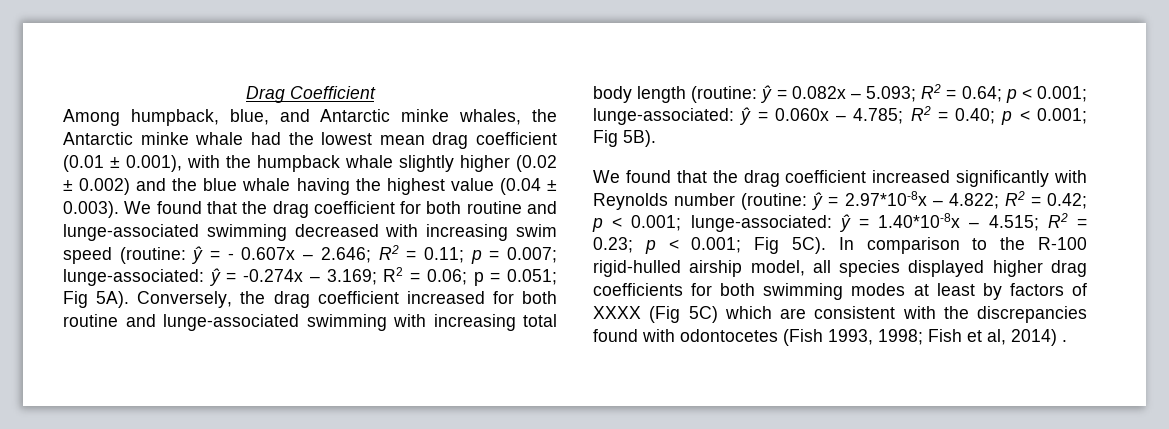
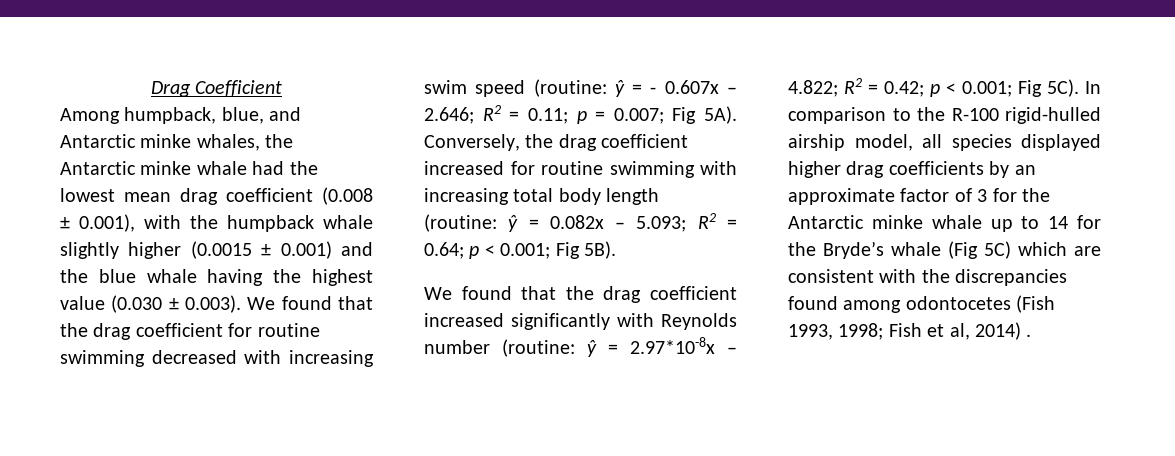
- Among humpback, blue, and Antarctic minke whales, the Antarctic minke whale had the lowest mean drag coefficient (0.01 ± 0.001), with the humpback whale slightly higher (0.02 ± 0.002) and the blue whale having the highest value (0.04 ± 0.003). We found that the drag coefficient for both routine and lunge-associated swimming decreased with increasing swim speed (routine:
+ Among humpback, blue, and Antarctic minke whales, the Antarctic minke whale had the lowest mean drag coefficient (0.008 ± 0.001), with the humpback whale slightly higher (0.0015 ± 0.001) and the blue whale having the highest value (0.030 ± 0.003). We found that the drag coefficient for routine swimming decreased with increasing swim speed (routine:
- lunge-associated: ŷ = -0.274x – 3.169; R2 = 0.06; p = 0.051;
- Conversely, the drag coefficient increased for both routine and lunge-associated swimming with increasing total body length (routine: ŷ = 0.082x – 5.093; R2 = 0.64; p < 0.001; lunge-associated: ŷ = 0.060x – 4.785; R2 = 0.40; p < 0.001; Fig 5B).
+ Conversely, the drag coefficient increased for routine swimming with increasing total body length (routine: ŷ = 0.082x – 5.093; R2 = 0.64; p < 0.001; Fig 5B).
- We found that the drag coefficient increased significantly with Reynolds number (routine: ŷ = 2.97*10-8x – 4.822; R2 = 0.42; p < 0.001; lunge-associated: ŷ = 1.40*10-8x – 4.515; R2 = 0.23; p < 0.001; Fig 5C).
+ We found that the drag coefficient increased significantly with Reynolds number (routine: ŷ = 2.97*10-8x – 4.822; R2 = 0.42; p < 0.001; Fig 5C).
- In comparison to the R-100 rigid-hulled airship model, all species displayed higher drag coefficients for both swimming modes at least by factors of XXXX (Fig 5C) which are consistent with the discrepancies found with odontocetes (Fish 1993, 1998; Fish et al, 2014) .
+ In comparison to the R-100 rigid-hulled airship model, all species displayed higher drag coefficients by an approximate factor of 3 for the Antarctic minke whale up to 14 for the Bryde’s whale (Fig 5C) which are consistent with the discrepancies found among odontocetes (Fish 1993, 1998; Fish et al, 2014) .

